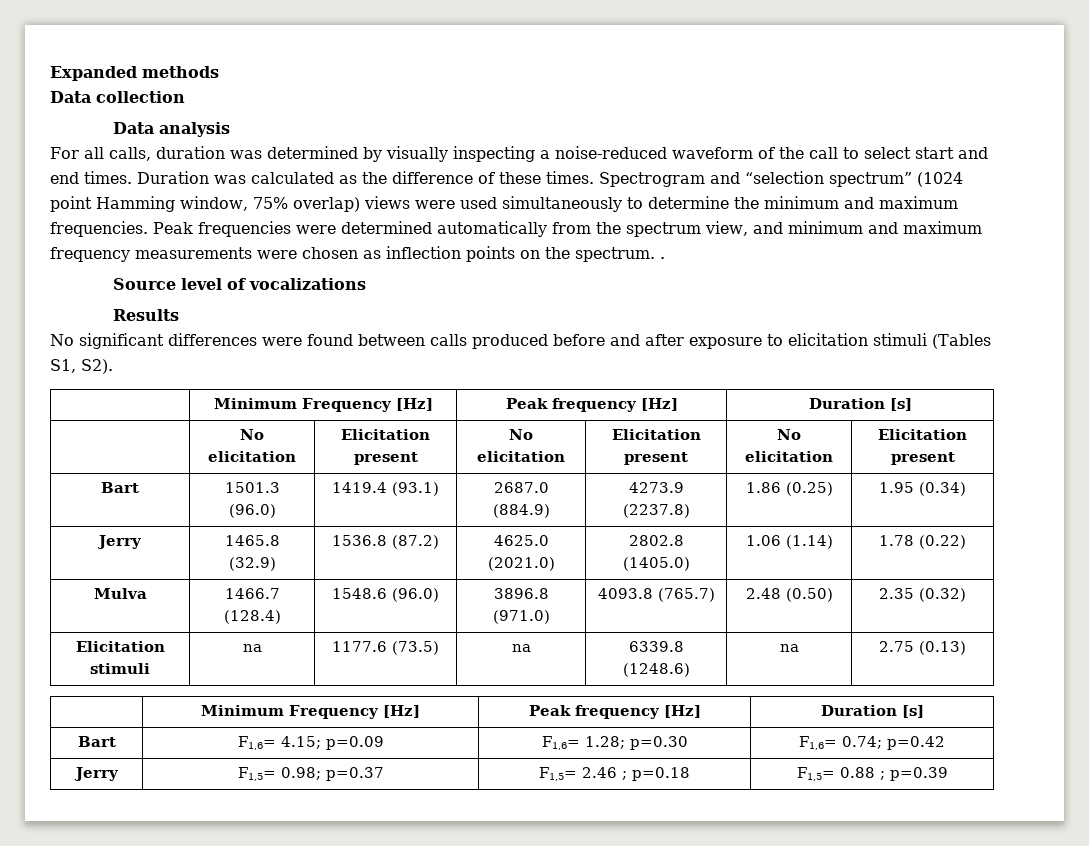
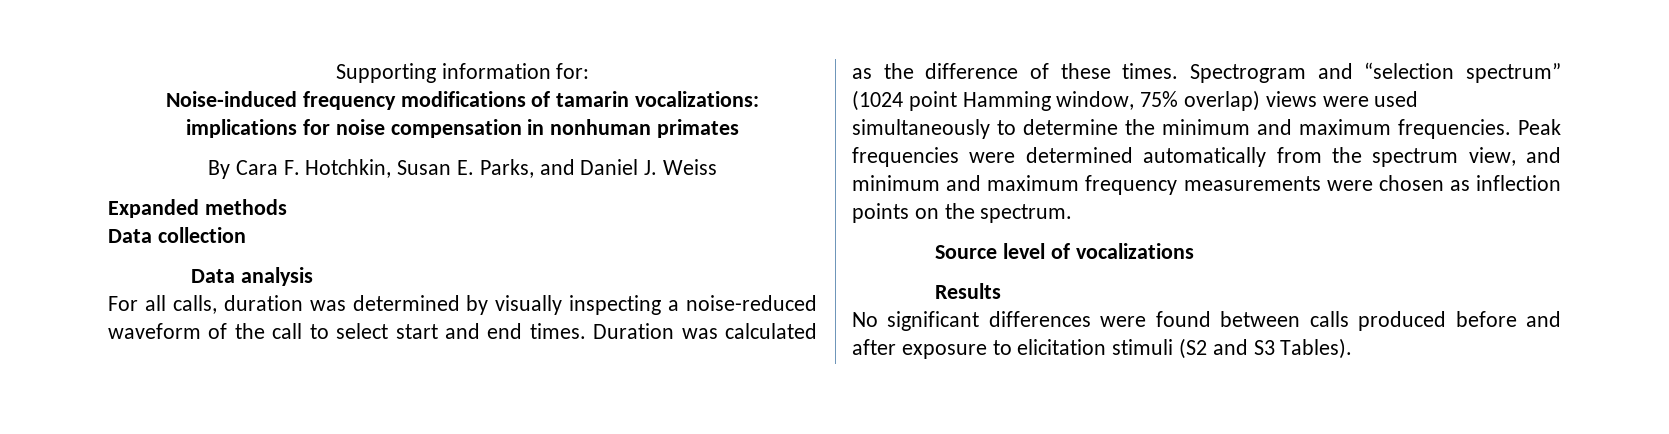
+ Supporting information for:
+ Noise-induced frequency modifications of tamarin vocalizations: implications for noise compensation in nonhuman primates
+ By Cara F. Hotchkin, Susan E. Parks, and Daniel J. Weiss
- Peak frequencies were determined automatically from the spectrum view, and minimum and maximum frequency measurements were chosen as inflection points on the spectrum. .
+ Peak frequencies were determined automatically from the spectrum view, and minimum and maximum frequency measurements were chosen as inflection points on the spectrum.
- No significant differences were found between calls produced before and after exposure to elicitation stimuli (Tables S1, S2).
- | Minimum Frequency [Hz] | Peak frequency [Hz] | Duration [s]
- | No elicitation | Elicitation present | No elicitation | Elicitation present | No elicitation | Elicitation present
- Bart | 1501.3 (96.0) | 1419.4 (93.1) | 2687.0 (884.9) | 4273.9 (2237.8) | 1.86 (0.25) | 1.95 (0.34)
- Jerry | 1465.8 (32.9) | 1536.8 (87.2) | 4625.0 (2021.0) | 2802.8 (1405.0) | 1.06 (1.14) | 1.78 (0.22)
- Mulva | 1466.7 (128.4) | 1548.6 (96.0) | 3896.8 (971.0) | 4093.8 (765.7) | 2.48 (0.50) | 2.35 (0.32)
- Elicitation stimuli | na | 1177.6 (73.5) | na | 6339.8 (1248.6) | na | 2.75 (0.13)
- | Minimum Frequency [Hz] | Peak frequency [Hz] | Duration [s]
- Bart | F1,6= 4.15; p=0.09 | F1,6= 1.28; p=0.30 | F1,6= 0.74; p=0.42
- Jerry | F1,5= 0.98; p=0.37 | F1,5= 2.46 ; p=0.18 | F1,5= 0.88 ; p=0.39
+ No significant differences were found between calls produced before and after exposure to elicitation stimuli (S2 and S3 Tables).

